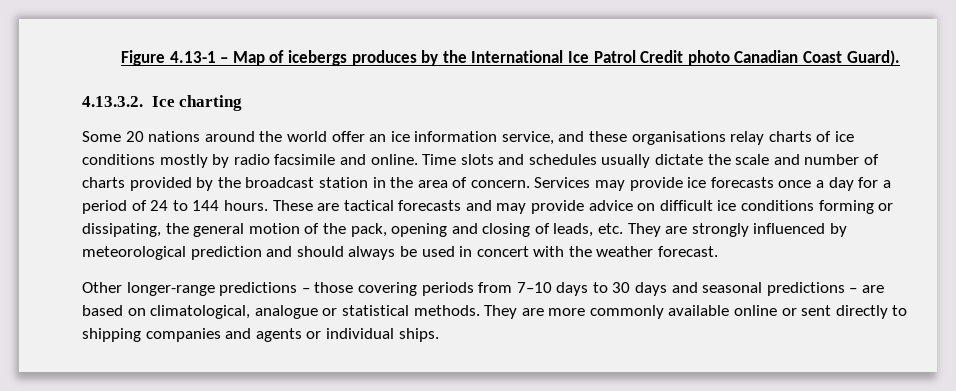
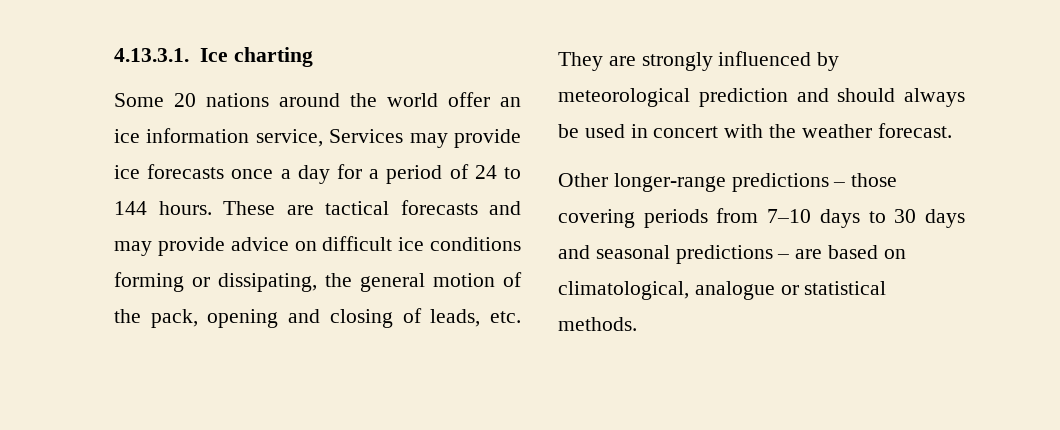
- Figure 4.13-1 – Map of icebergs produces by the International Ice Patrol Credit photo Canadian Coast Guard).
- 4.13.3.2. Ice charting
+ 4.13.3.1. Ice charting
- Some 20 nations around the world offer an ice information service, and these organisations relay charts of ice conditions mostly by radio facsimile and online. Time slots and schedules usually dictate the scale and number of charts provided by the broadcast station in the area of concern. Services may provide ice forecasts once a day for a period of 24 to 144 hours.
+ Some 20 nations around the world offer an ice information service, Services may provide ice forecasts once a day for a period of 24 to 144 hours.
- They are more commonly available online or sent directly to shipping companies and agents or individual ships.

